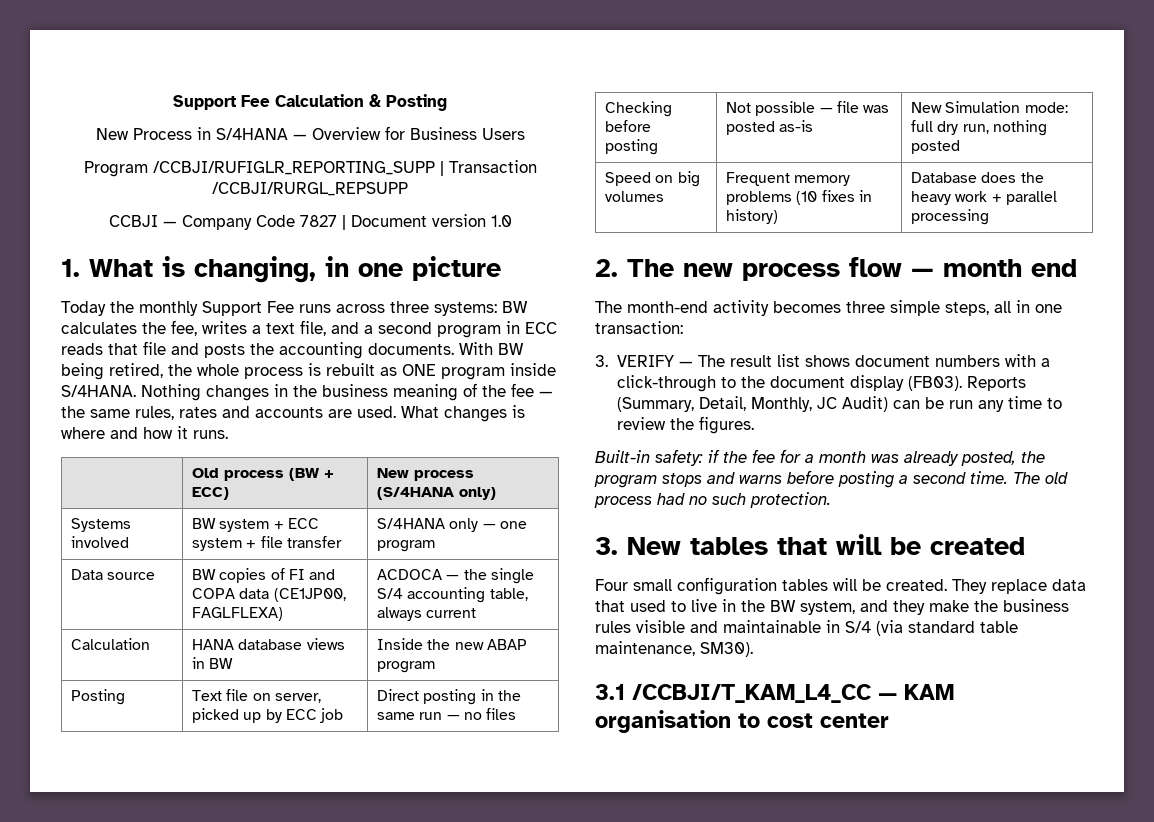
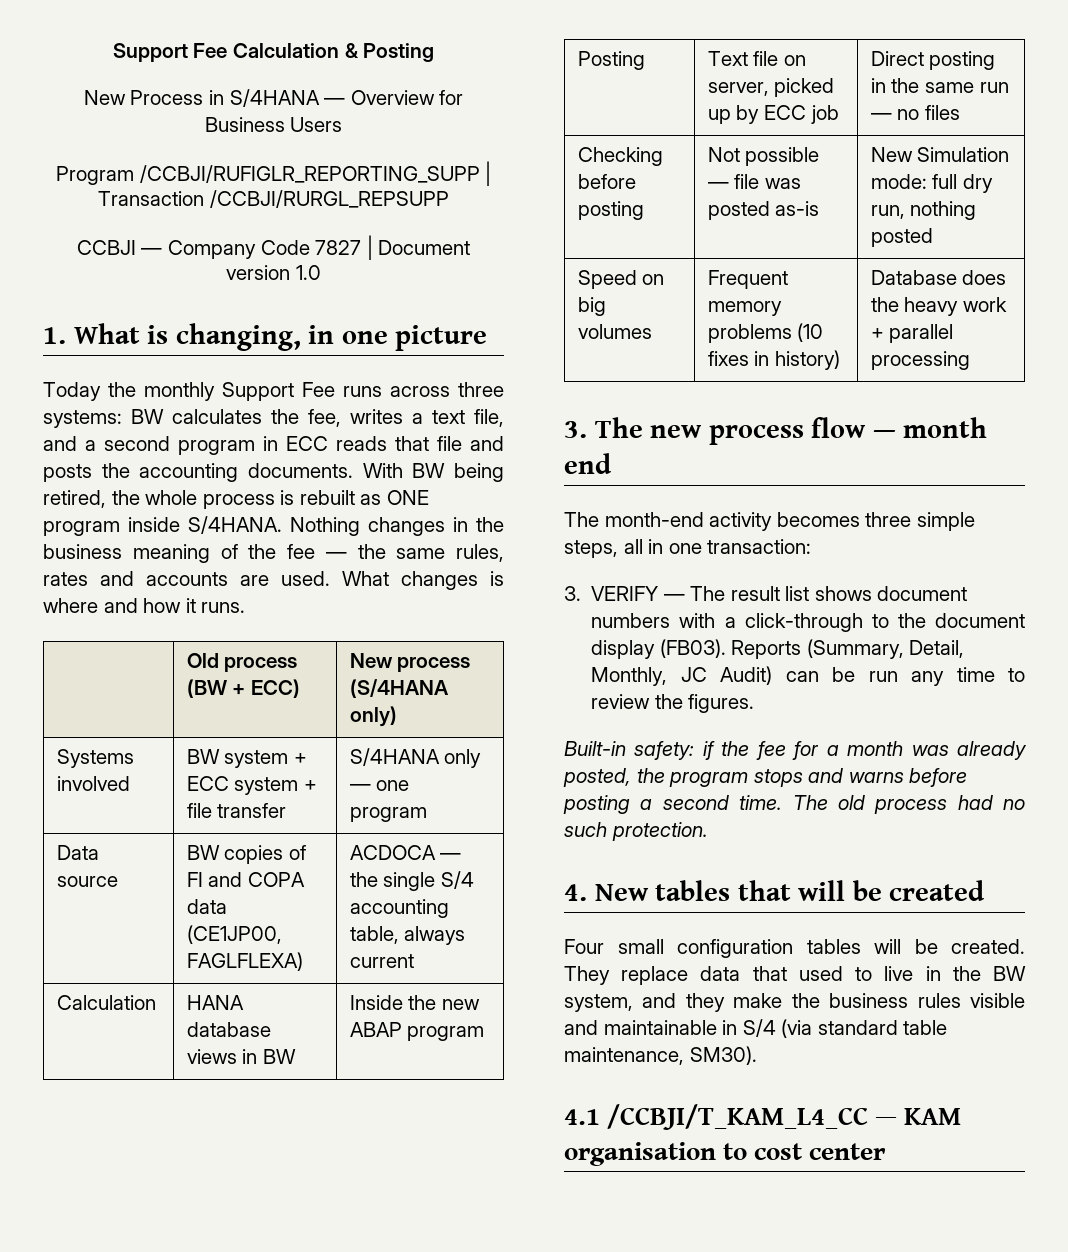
- 2. The new process flow — month end
+ 3. The new process flow — month end
- 3. New tables that will be created
+ 4. New tables that will be created
- 3.1 /CCBJI/T_KAM_L4_CC — KAM organisation to cost center
+ 4.1 /CCBJI/T_KAM_L4_CC — KAM organisation to cost center

